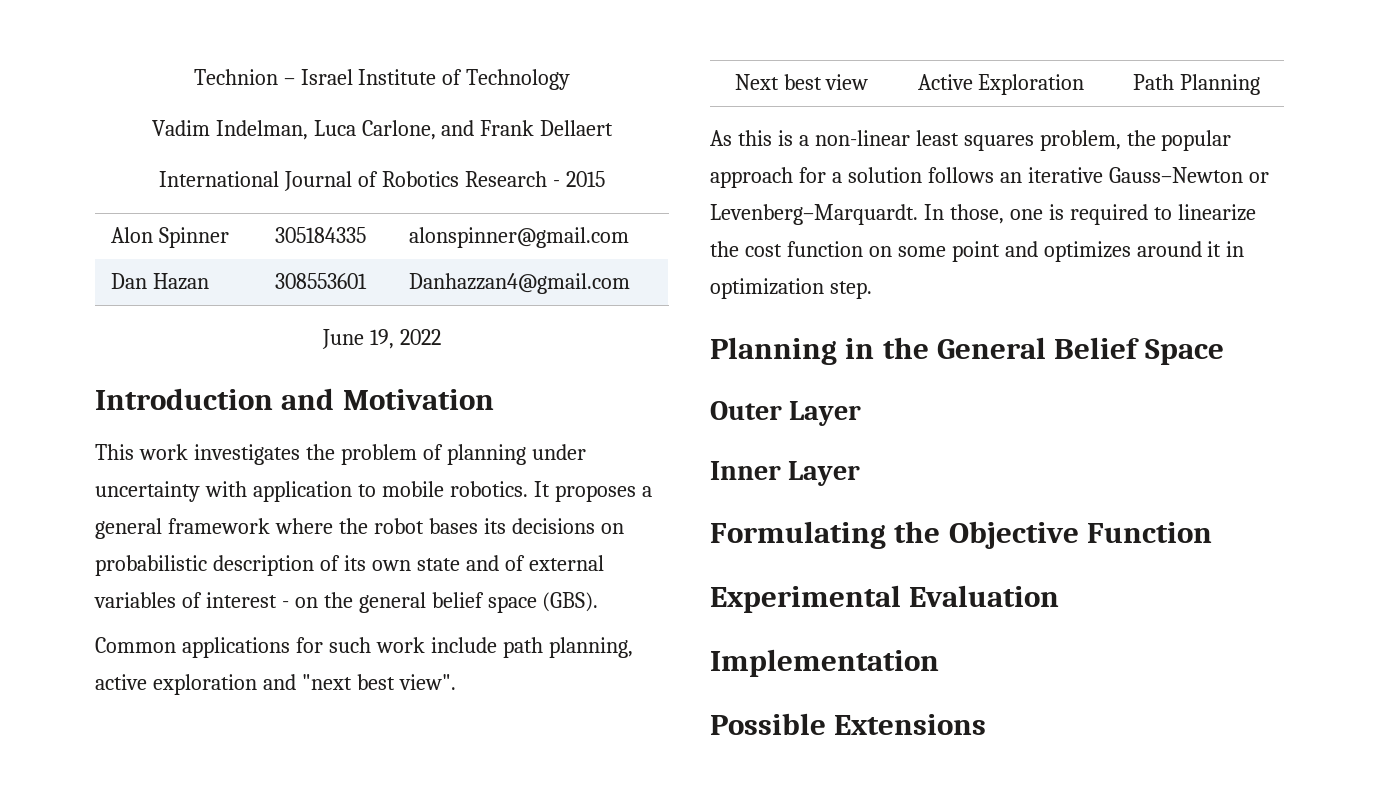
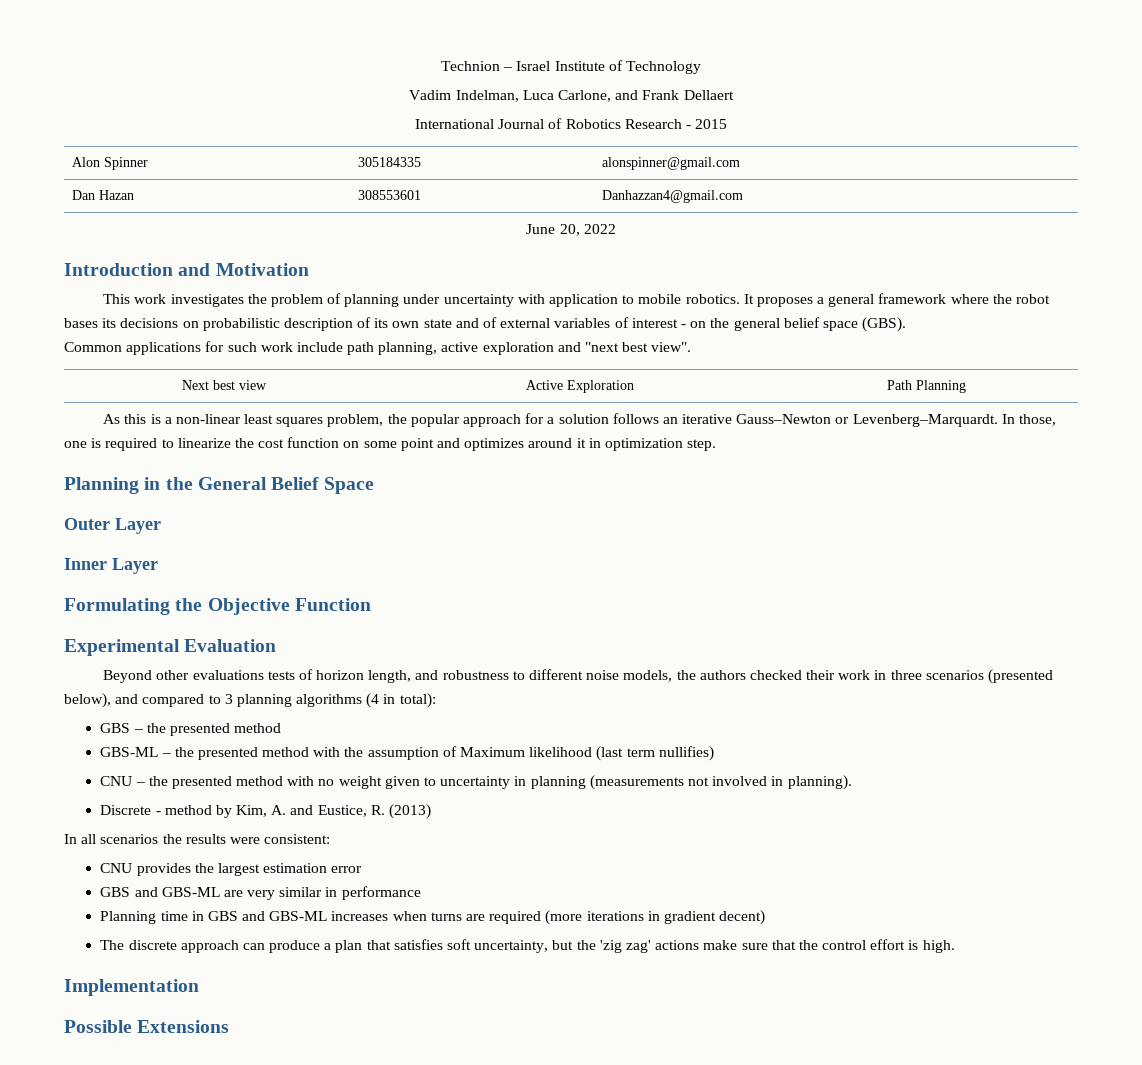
- June 19, 2022
+ June 20, 2022
+ Beyond other evaluations tests of horizon length, and robustness to different noise models, the authors checked their work in three scenarios (presented below), and compared to 3 planning algorithms (4 in total):
+ GBS – the presented method
+ GBS-ML – the presented method with the assumption of Maximum likelihood (last term nullifies)
+ CNU – the presented method with no weight given to uncertainty in planning (measurements not involved in planning).
+ Discrete - method by Kim, A. and Eustice, R. (2013)
+ In all scenarios the results were consistent:
+ CNU provides the largest estimation error
+ GBS and GBS-ML are very similar in performance
+ Planning time in GBS and GBS-ML increases when turns are required (more iterations in gradient decent)
+ The discrete approach can produce a plan that satisfies soft uncertainty, but the 'zig zag' actions make sure that the control effort is high.

